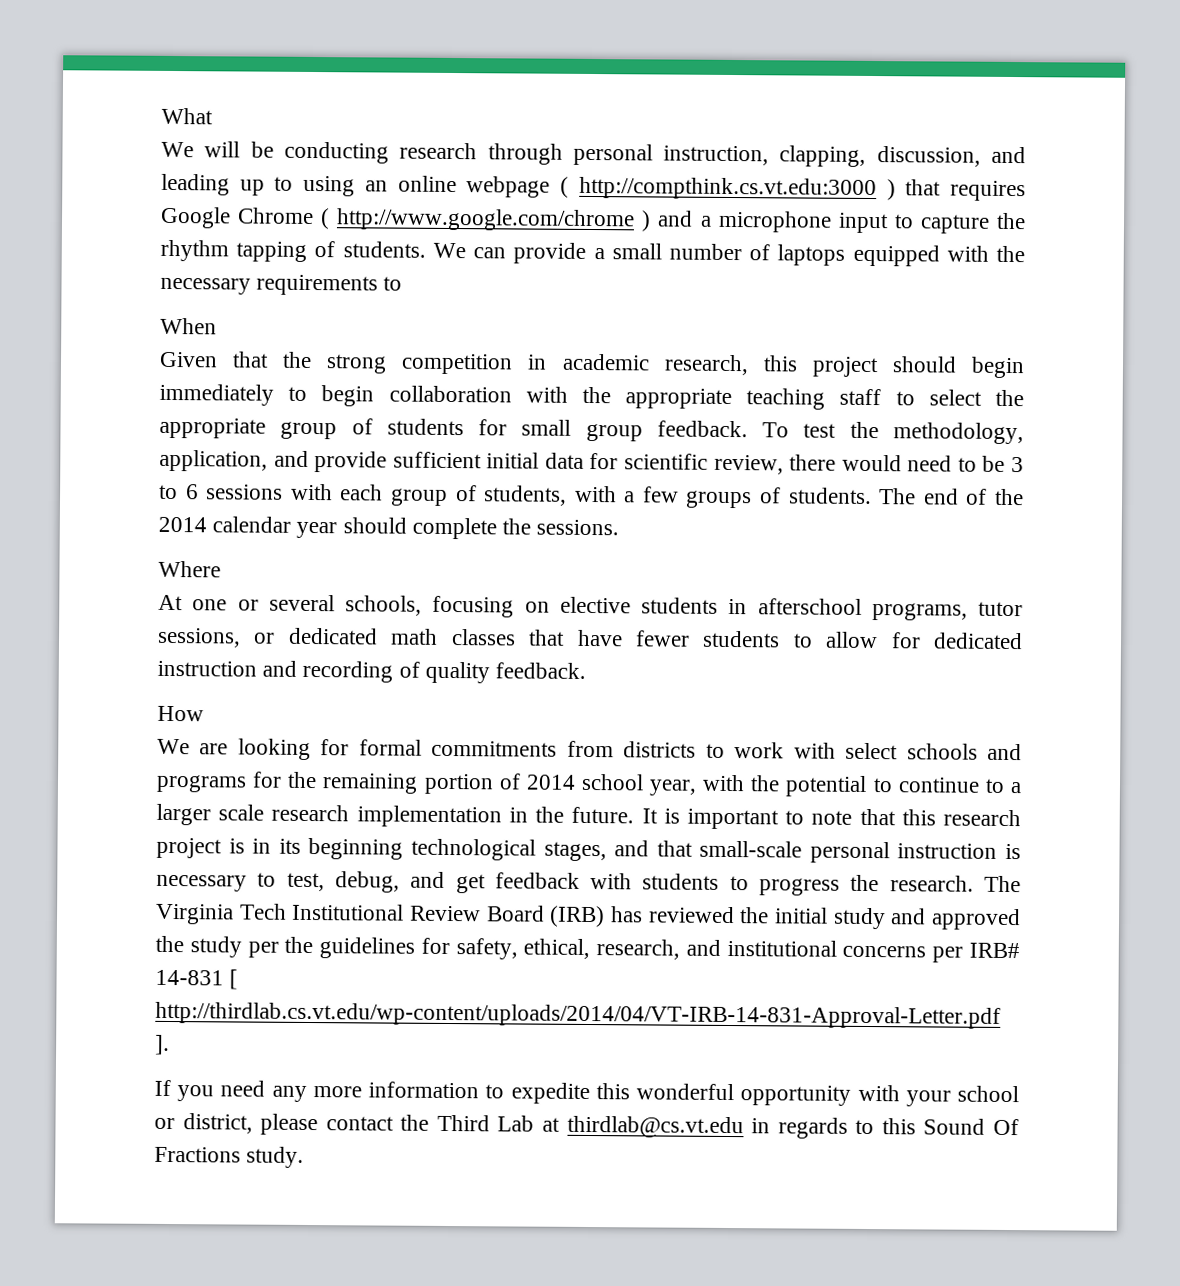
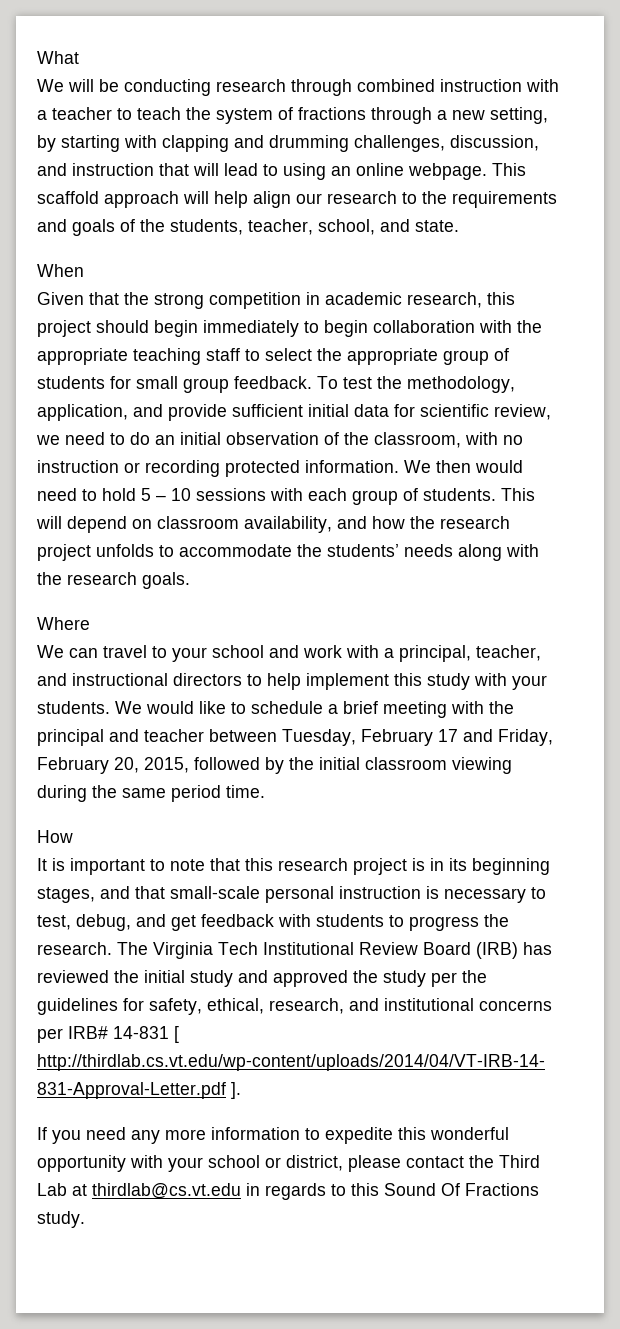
- We will be conducting research through personal instruction, clapping, discussion, and leading up to using an online webpage ( http://compthink.cs.vt.edu:3000 ) that requires Google Chrome ( http://www.google.com/chrome ) and a microphone input to capture the rhythm tapping of students. We can provide a small number of laptops equipped with the necessary requirements to
+ We will be conducting research through combined instruction with a teacher to teach the system of fractions through a new setting, by starting with clapping and drumming challenges, discussion, and instruction that will lead to using an online webpage. This scaffold approach will help align our research to the requirements and goals of the students, teacher, school, and state.
- To test the methodology, application, and provide sufficient initial data for scientific review, there would need to be 3 to 6 sessions with each group of students, with a few groups of students. The end of the 2014 calendar year should complete the sessions.
+ To test the methodology, application, and provide sufficient initial data for scientific review, we need to do an initial observation of the classroom, with no instruction or recording protected information. We then would need to hold 5 – 10 sessions with each group of students. This will depend on classroom availability, and how the research project unfolds to accommodate the students’ needs along with the research goals.
  Where
- At one or several schools, focusing on elective students in afterschool programs, tutor sessions, or dedicated math classes that have fewer students to allow for dedicated instruction and recording of quality feedback.
+ We can travel to your school and work with a principal, teacher, and instructional directors to help implement this study with your students. We would like to schedule a brief meeting with the principal and teacher between Tuesday, February 17 and Friday, February 20, 2015, followed by the initial classroom viewing during the same period time.
  How
- We are looking for formal commitments from districts to work with select schools and programs for the remaining portion of 2014 school year, with the potential to continue to a larger scale research implementation in the future. It is important to note that this research project is in its beginning technological stages, and that small-scale personal instruction is necessary to test, debug, and get feedback with students to progress the research.
+ It is important to note that this research project is in its beginning stages, and that small-scale personal instruction is necessary to test, debug, and get feedback with students to progress the research.

